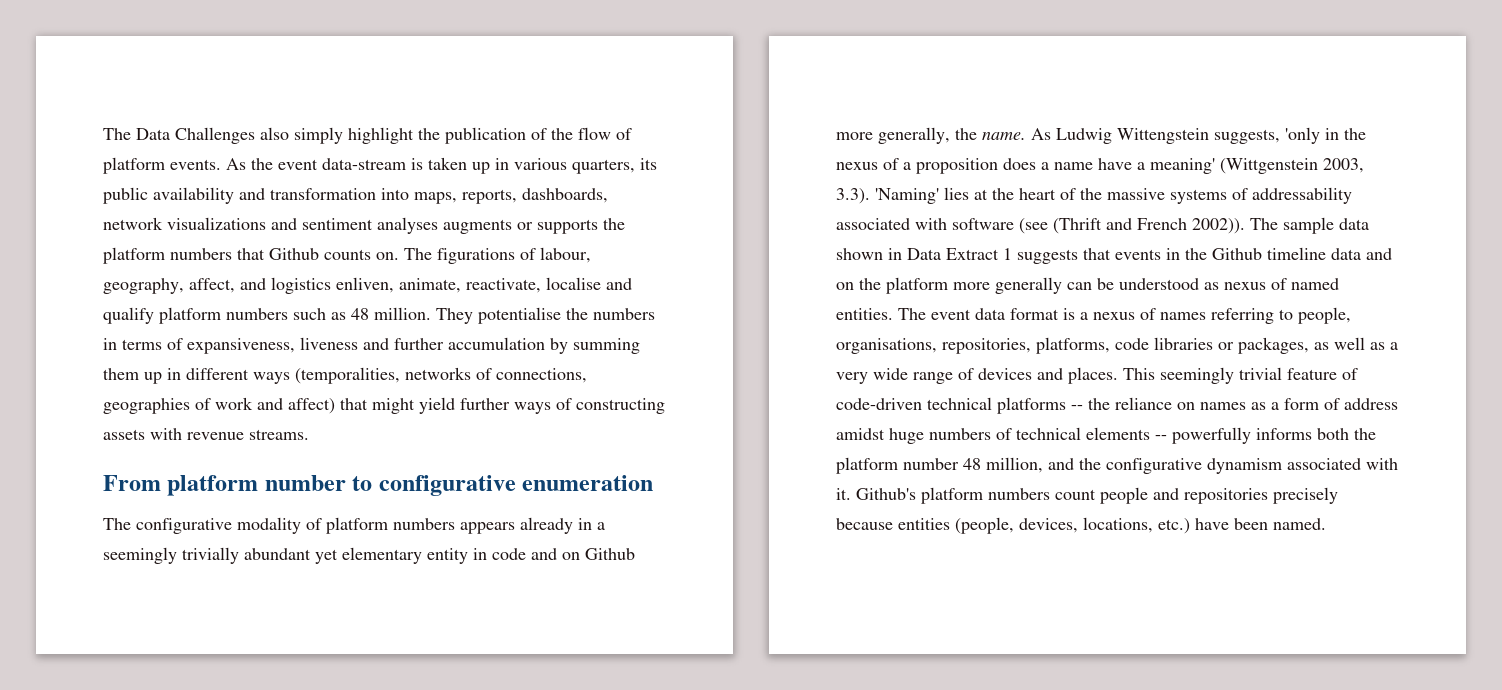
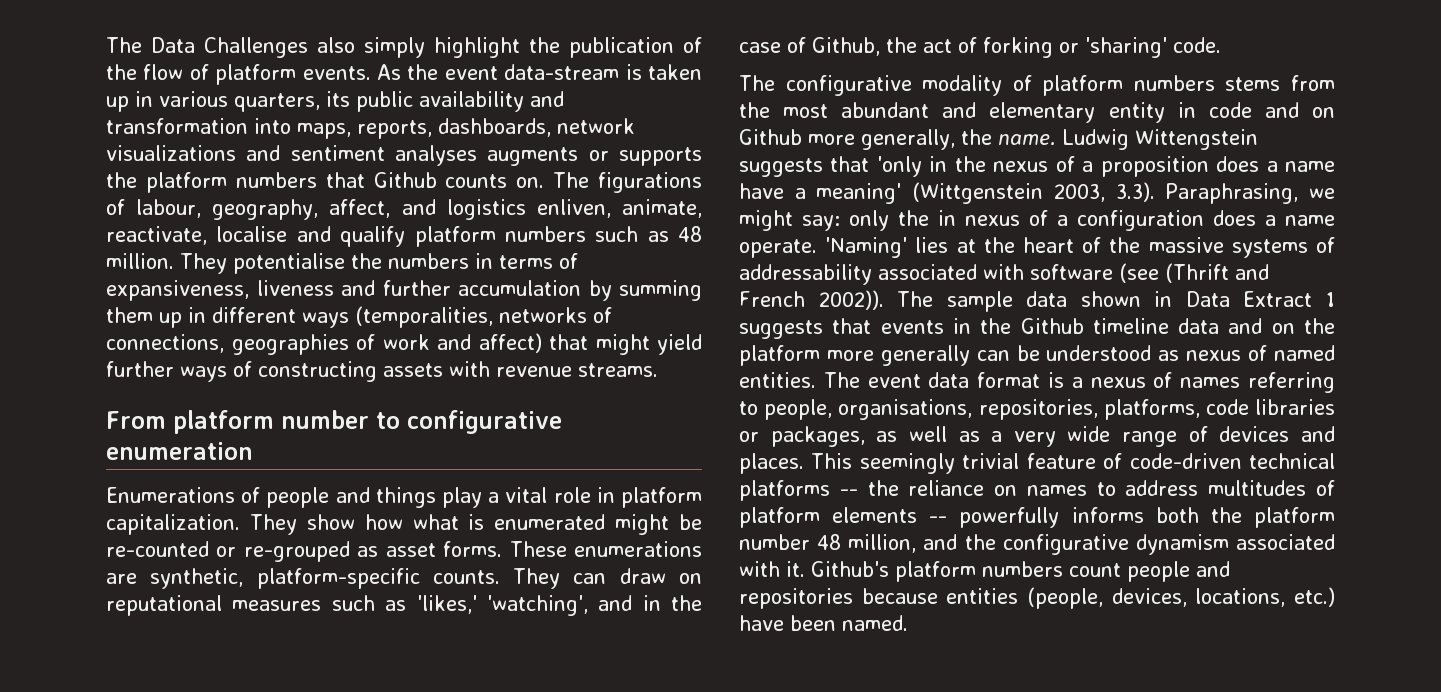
+ Enumerations of people and things play a vital role in platform capitalization. They show how what is enumerated might be re-counted or re-grouped as asset forms. These enumerations are synthetic, platform-specific counts. They can draw on reputational measures such as 'likes,' 'watching', and in the case of Github, the act of forking or 'sharing' code.
- The configurative modality of platform numbers appears already in a seemingly trivially abundant yet elementary entity in code and on Github more generally, the name.
+ The configurative modality of platform numbers stems from the most abundant and elementary entity in code and on Github more generally, the name.
- As Ludwig Wittengstein suggests, 'only in the nexus of a proposition does a name have a meaning' (Wittgenstein 2003, 3.3). 'Naming' lies at the heart of the massive systems of addressability associated with software (see (Thrift and French 2002)).
+ Ludwig Wittengstein suggests that 'only in the nexus of a proposition does a name have a meaning' (Wittgenstein 2003, 3.3). Paraphrasing, we might say: only the in nexus of a configuration does a name operate. 'Naming' lies at the heart of the massive systems of addressability associated with software (see (Thrift and French 2002)).
- This seemingly trivial feature of code-driven technical platforms -- the reliance on names as a form of address amidst huge numbers of technical elements -- powerfully informs both the platform number 48 million, and the configurative dynamism associated with it.
+ This seemingly trivial feature of code-driven technical platforms -- the reliance on names to address multitudes of platform elements -- powerfully informs both the platform number 48 million, and the configurative dynamism associated with it.
- Github's platform numbers count people and repositories precisely because entities (people, devices, locations, etc.) have been named.
+ Github's platform numbers count people and repositories because entities (people, devices, locations, etc.) have been named.

